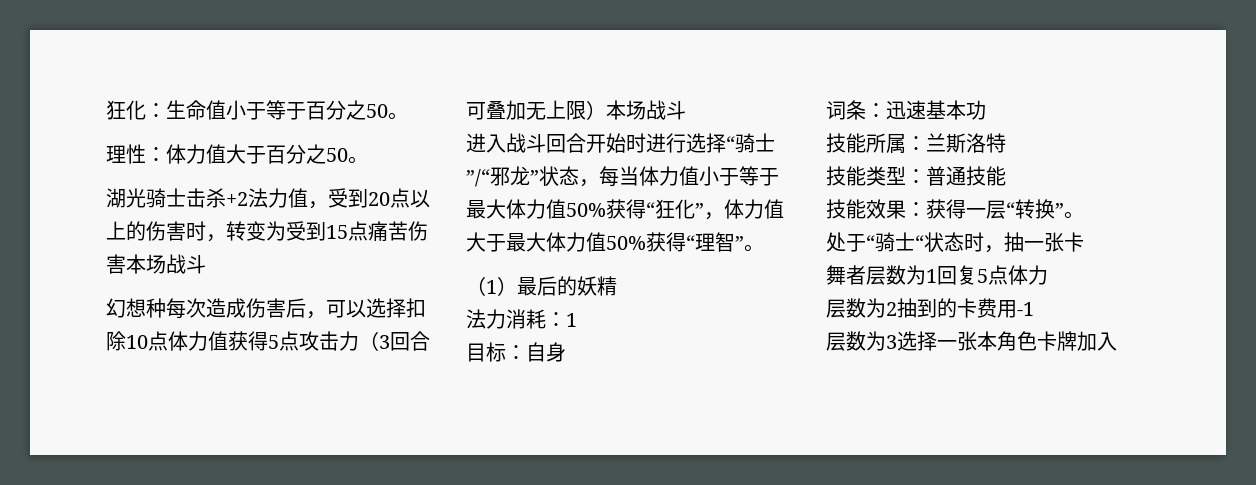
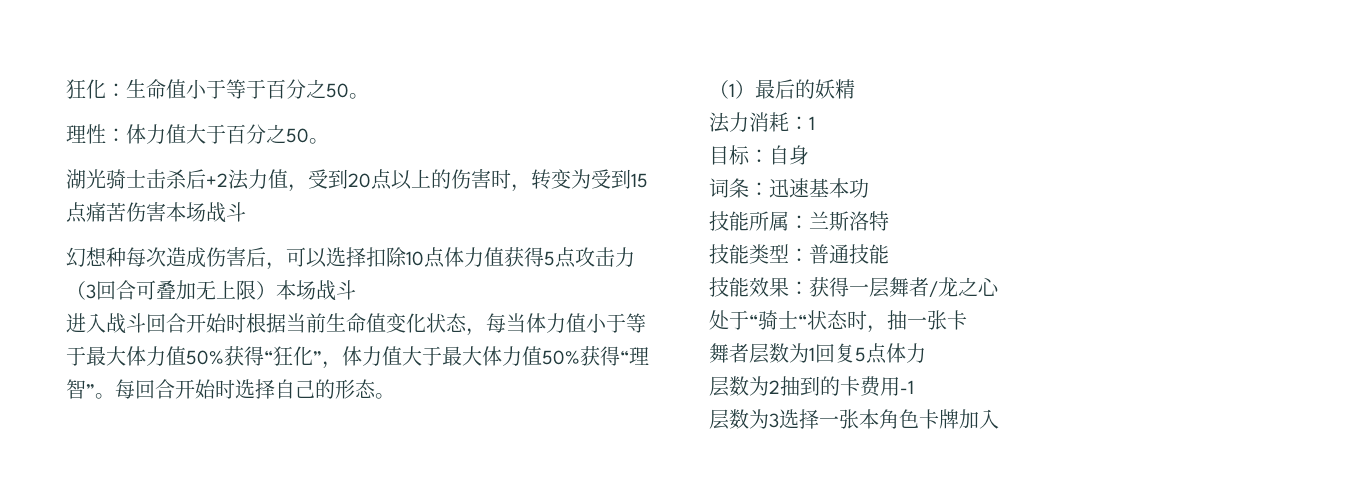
- 湖光骑士击杀+2法力值，受到20点以上的伤害时，转变为受到15点痛苦伤害本场战斗
+ 湖光骑士击杀后+2法力值，受到20点以上的伤害时，转变为受到15点痛苦伤害本场战斗
- 进入战斗回合开始时进行选择“骑士”/“邪龙”状态，每当体力值小于等于最大体力值50%获得“狂化”，体力值大于最大体力值50%获得“理智”。
+ 进入战斗回合开始时根据当前生命值变化状态，每当体力值小于等于最大体力值50%获得“狂化”，体力值大于最大体力值50%获得“理智”。每回合开始时选择自己的形态。
- 技能效果：获得一层“转换”。
+ 技能效果：获得一层舞者/龙之心

